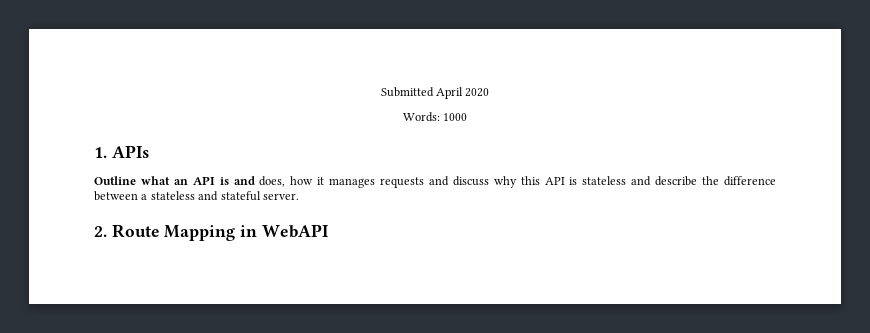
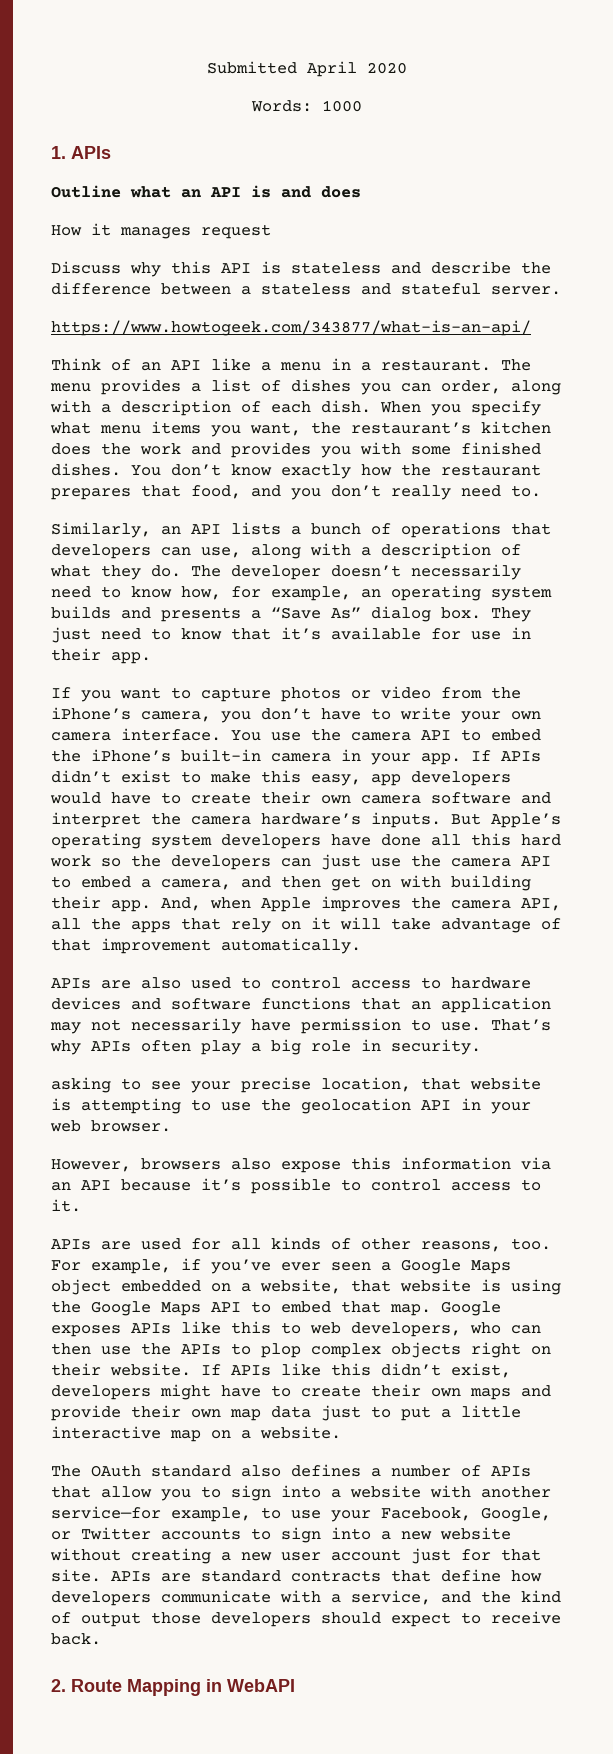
- Outline what an API is and does, how it manages requests and discuss why this API is stateless and describe the difference between a stateless and stateful server.
+ Outline what an API is and does
+ How it manages request
+ Discuss why this API is stateless and describe the difference between a stateless and stateful server.
+ https://www.howtogeek.com/343877/what-is-an-api/
+ Think of an API like a menu in a restaurant. The menu provides a list of dishes you can order, along with a description of each dish. When you specify what menu items you want, the restaurant’s kitchen does the work and provides you with some finished dishes. You don’t know exactly how the restaurant prepares that food, and you don’t really need to.
+ Similarly, an API lists a bunch of operations that developers can use, along with a description of what they do. The developer doesn’t necessarily need to know how, for example, an operating system builds and presents a “Save As” dialog box. They just need to know that it’s available for use in their app.
+ If you want to capture photos or video from the iPhone’s camera, you don’t have to write your own camera interface. You use the camera API to embed the iPhone’s built-in camera in your app. If APIs didn’t exist to make this easy, app developers would have to create their own camera software and interpret the camera hardware’s inputs. But Apple’s operating system developers have done all this hard work so the developers can just use the camera API to embed a camera, and then get on with building their app. And, when Apple improves the camera API, all the apps that rely on it will take advantage of that improvement automatically.
+ APIs are also used to control access to hardware devices and software functions that an application may not necessarily have permission to use. That’s why APIs often play a big role in security.
+ asking to see your precise location, that website is attempting to use the geolocation API in your web browser.
+ However, browsers also expose this information via an API because it’s possible to control access to it.
+ APIs are used for all kinds of other reasons, too. For example, if you’ve ever seen a Google Maps object embedded on a website, that website is using the Google Maps API to embed that map. Google exposes APIs like this to web developers, who can then use the APIs to plop complex objects right on their website. If APIs like this didn’t exist, developers might have to create their own maps and provide their own map data just to put a little interactive map on a website.
+ The OAuth standard also defines a number of APIs that allow you to sign into a website with another service—for example, to use your Facebook, Google, or Twitter accounts to sign into a new website without creating a new user account just for that site. APIs are standard contracts that define how developers communicate with a service, and the kind of output those developers should expect to receive back.

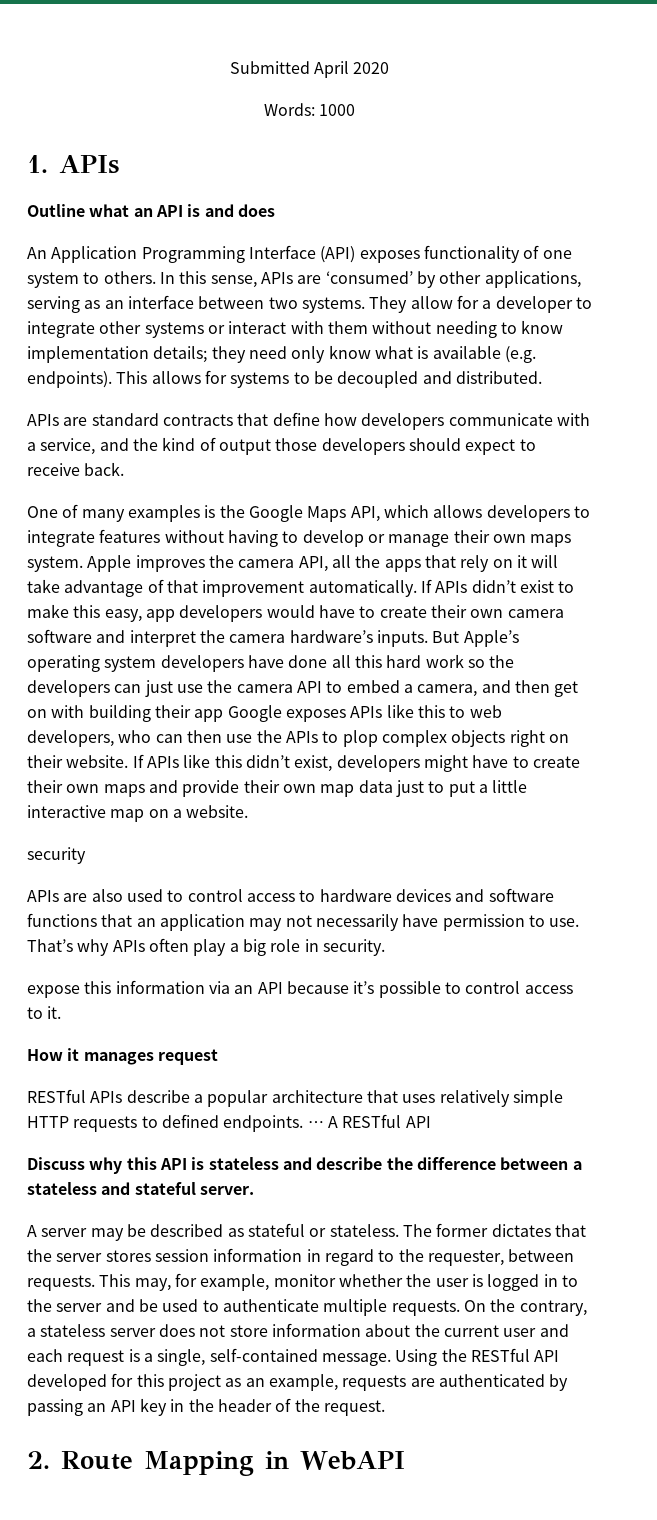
- How it manages request
- Discuss why this API is stateless and describe the difference between a stateless and stateful server.
- https://www.howtogeek.com/343877/what-is-an-api/
- Think of an API like a menu in a restaurant. The menu provides a list of dishes you can order, along with a description of each dish. When you specify what menu items you want, the restaurant’s kitchen does the work and provides you with some finished dishes. You don’t know exactly how the restaurant prepares that food, and you don’t really need to.
- Similarly, an API lists a bunch of operations that developers can use, along with a description of what they do. The developer doesn’t necessarily need to know how, for example, an operating system builds and presents a “Save As” dialog box. They just need to know that it’s available for use in their app.
- If you want to capture photos or video from the iPhone’s camera, you don’t have to write your own camera interface. You use the camera API to embed the iPhone’s built-in camera in your app.
+ An Application Programming Interface (API) exposes functionality of one system to others. In this sense, APIs are ‘consumed’ by other applications, serving as an interface between two systems. They allow for a developer to integrate other systems or interact with them without needing to know implementation details; they need only know what is available (e.g. endpoints). This allows for systems to be decoupled and distributed.
+ APIs are standard contracts that define how developers communicate with a service, and the kind of output those developers should expect to receive back.
+ One of many examples is the Google Maps API, which allows developers to integrate features without having to develop or manage their own maps system. Apple improves the camera API, all the apps that rely on it will take advantage of that improvement automatically.
- But Apple’s operating system developers have done all this hard work so the developers can just use the camera API to embed a camera, and then get on with building their app. And, when Apple improves the camera API, all the apps that rely on it will take advantage of that improvement automatically.
- APIs are also used to control access to hardware devices and software functions that an application may not necessarily have permission to use. That’s why APIs often play a big role in security.
- asking to see your precise location, that website is attempting to use the geolocation API in your web browser.
- However, browsers also expose this information via an API because it’s possible to control access to it.
- APIs are used for all kinds of other reasons, too. For example, if you’ve ever seen a Google Maps object embedded on a website, that website is using the Google Maps API to embed that map. Google exposes APIs like this to web developers, who can then use the APIs to plop complex objects right on their website.
+ But Apple’s operating system developers have done all this hard work so the developers can just use the camera API to embed a camera, and then get on with building their app Google exposes APIs like this to web developers, who can then use the APIs to plop complex objects right on their website.
- The OAuth standard also defines a number of APIs that allow you to sign into a website with another service—for example, to use your Facebook, Google, or Twitter accounts to sign into a new website without creating a new user account just for that site. APIs are standard contracts that define how developers communicate with a service, and the kind of output those developers should expect to receive back.
+ security
+ APIs are also used to control access to hardware devices and software functions that an application may not necessarily have permission to use. That’s why APIs often play a big role in security.
+ expose this information via an API because it’s possible to control access to it.
+ How it manages request
+ RESTful APIs describe a popular architecture that uses relatively simple HTTP requests to defined endpoints. … A RESTful API
+ Discuss why this API is stateless and describe the difference between a stateless and stateful server.
+ A server may be described as stateful or stateless. The former dictates that the server stores session information in regard to the requester, between requests. This may, for example, monitor whether the user is logged in to the server and be used to authenticate multiple requests. On the contrary, a stateless server does not store information about the current user and each request is a single, self-contained message. Using the RESTful API developed for this project as an example, requests are authenticated by passing an API key in the header of the request.

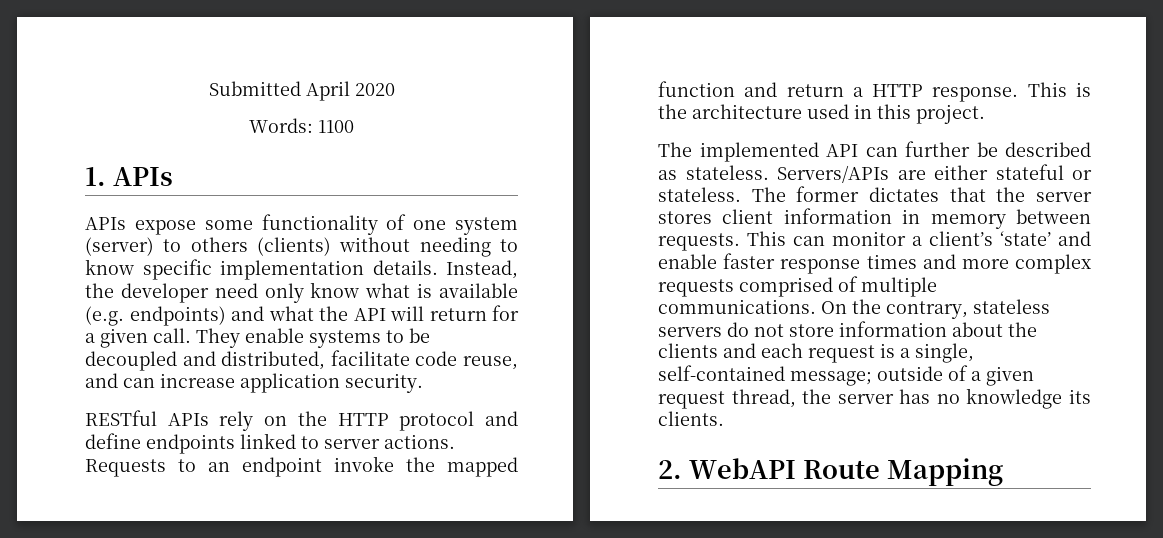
- Words: 1000
+ Words: 1100
- Outline what an API is and does
- An Application Programming Interface (API) exposes functionality of one system to others. In this sense, APIs are ‘consumed’ by other applications, serving as an interface between two systems. They allow for a developer to integrate other systems or interact with them without needing to know implementation details; they need only know what is available (e.g. endpoints). This allows for systems to be decoupled and distributed.
- APIs are standard contracts that define how developers communicate with a service, and the kind of output those developers should expect to receive back.
- One of many examples is the Google Maps API, which allows developers to integrate features without having to develop or manage their own maps system. Apple improves the camera API, all the apps that rely on it will take advantage of that improvement automatically. If APIs didn’t exist to make this easy, app developers would have to create their own camera software and interpret the camera hardware’s inputs. But Apple’s operating system developers have done all this hard work so the developers can just use the camera API to embed a camera, and then get on with building their app Google exposes APIs like this to web developers, who can then use the APIs to plop complex objects right on their website. If APIs like this didn’t exist, developers might have to create their own maps and provide their own map data just to put a little interactive map on a website.
- security
- APIs are also used to control access to hardware devices and software functions that an application may not necessarily have permission to use. That’s why APIs often play a big role in security.
- expose this information via an API because it’s possible to control access to it.
- How it manages request
- RESTful APIs describe a popular architecture that uses relatively simple HTTP requests to defined endpoints. … A RESTful API
- Discuss why this API is stateless and describe the difference between a stateless and stateful server.
- A server may be described as stateful or stateless.
+ APIs expose some functionality of one system (server) to others (clients) without needing to know specific implementation details. Instead, the developer need only know what is available (e.g. endpoints) and what the API will return for a given call. They enable systems to be decoupled and distributed, facilitate code reuse, and can increase application security.
+ RESTful APIs rely on the HTTP protocol and define endpoints linked to server actions. Requests to an endpoint invoke the mapped function and return a HTTP response. This is the architecture used in this project.
+ The implemented API can further be described as stateless. Servers/APIs are either stateful or stateless.
- The former dictates that the server stores session information in regard to the requester, between requests. This may, for example, monitor whether the user is logged in to the server and be used to authenticate multiple requests. On the contrary, a stateless server does not store information about the current user and each request is a single, self-contained message. Using the RESTful API developed for this project as an example, requests are authenticated by passing an API key in the header of the request.
+ The former dictates that the server stores client information in memory between requests. This can monitor a client’s ‘state’ and enable faster response times and more complex requests comprised of multiple communications. On the contrary, stateless servers do not store information about the clients and each request is a single, self-contained message; outside of a given request thread, the server has no knowledge its clients.
- 2. Route Mapping in WebAPI
+ 2. WebAPI Route Mapping

